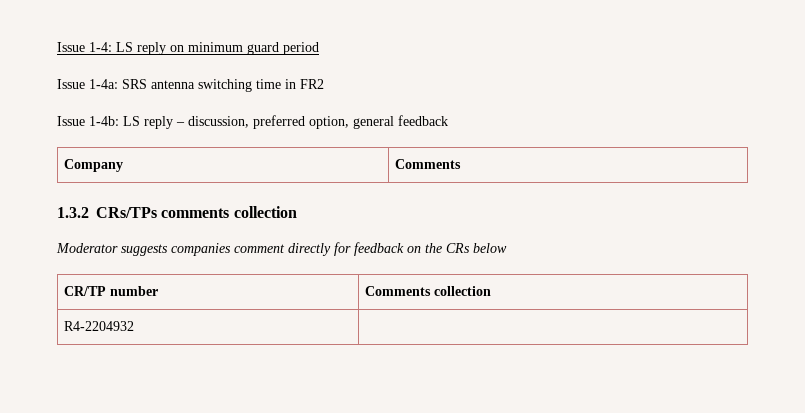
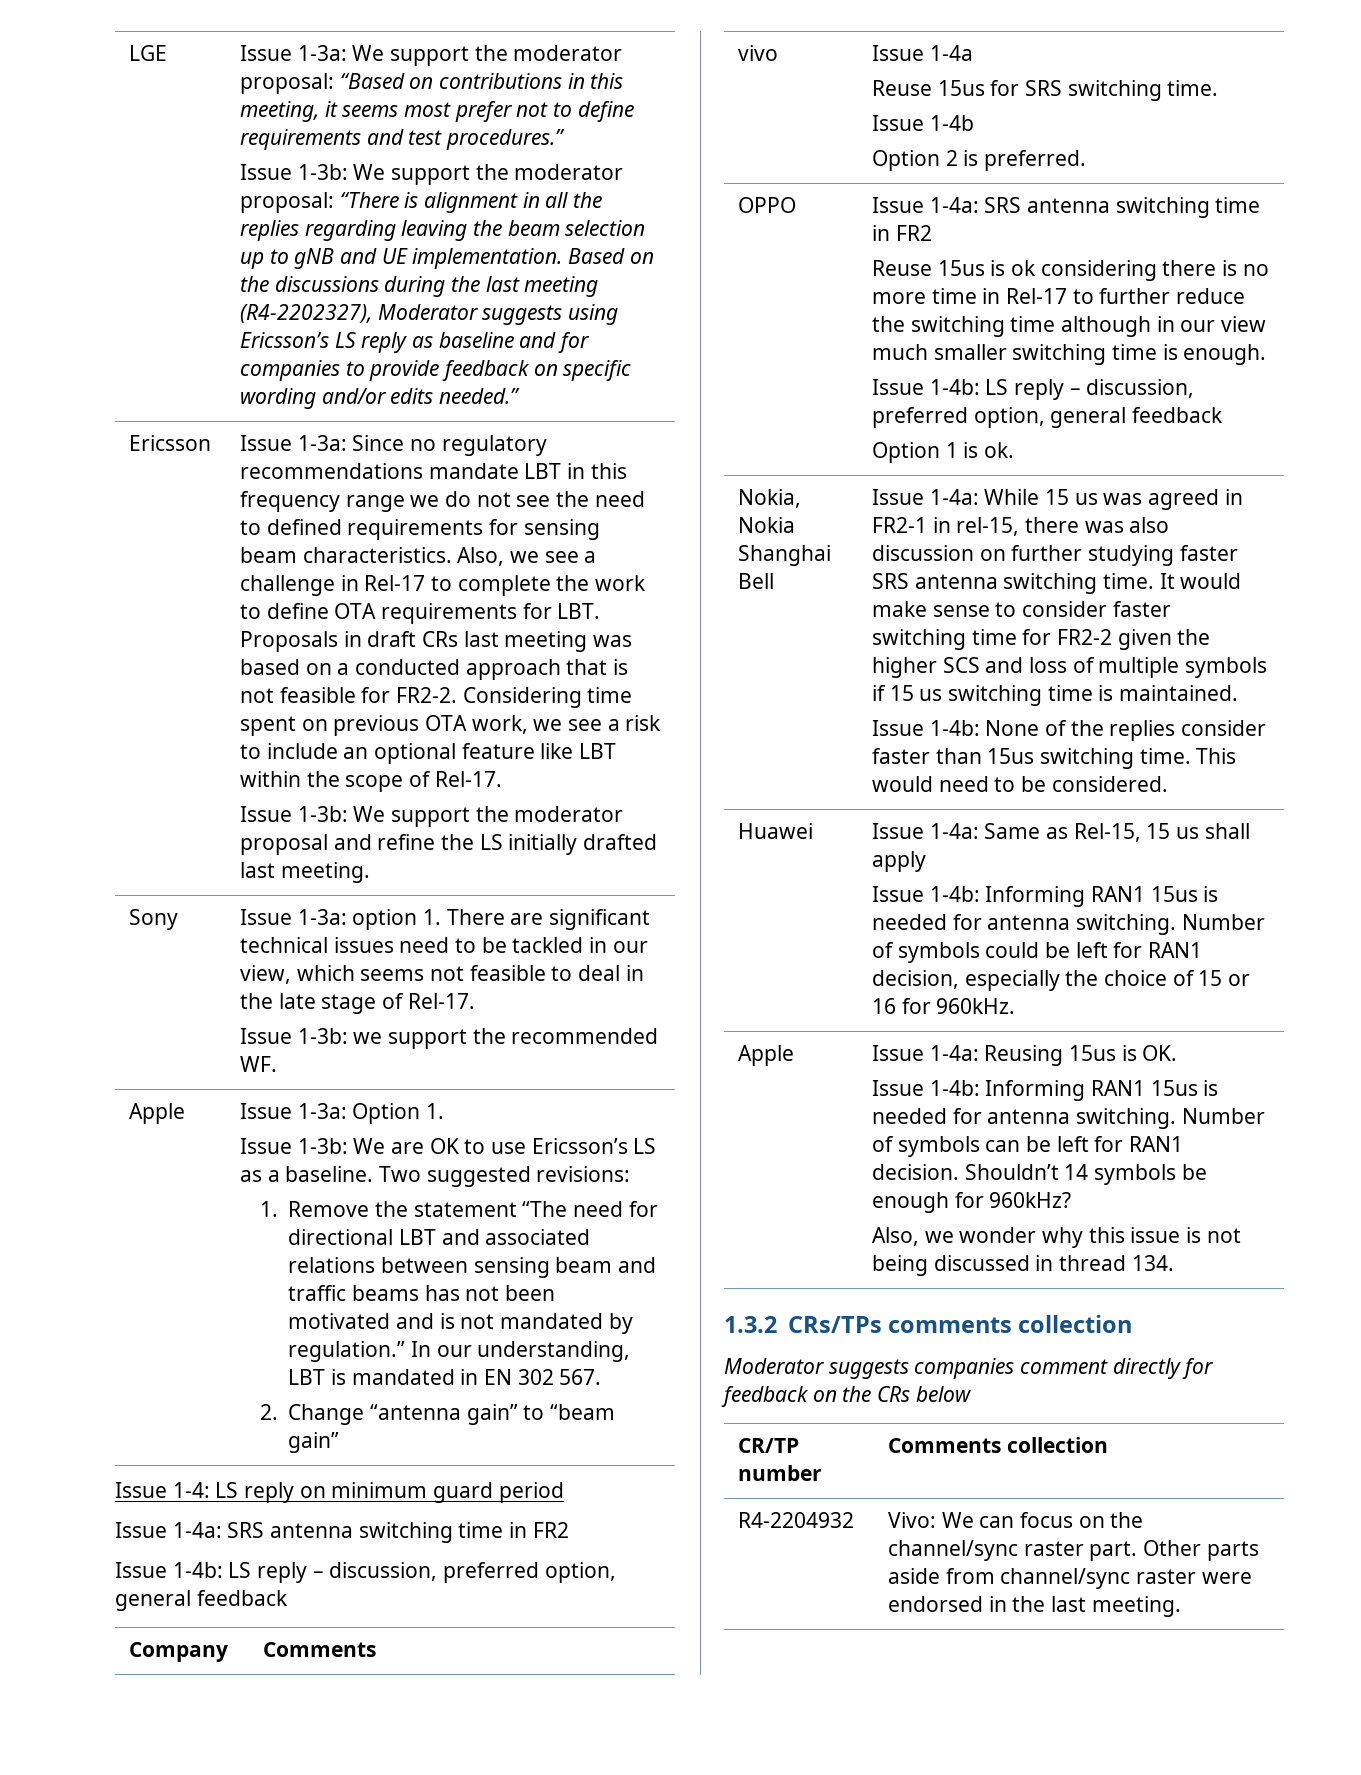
+ LGE | Issue 1-3a: We support the moderator proposal: “Based on contributions in this meeting, it seems most prefer not to define requirements and test procedures.”
+ Issue 1-3b: We support the moderator proposal: “There is alignment in all the replies regarding leaving the beam selection up to gNB and UE implementation. Based on the discussions during the last meeting (R4-2202327), Moderator suggests using Ericsson’s LS reply as baseline and for companies to provide feedback on specific wording and/or edits needed.”
+ Ericsson | Issue 1-3a: Since no regulatory recommendations mandate LBT in this frequency range we do not see the need to defined requirements for sensing beam characteristics. Also, we see a challenge in Rel-17 to complete the work to define OTA requirements for LBT. Proposals in draft CRs last meeting was based on a conducted approach that is not feasible for FR2-2. Considering time spent on previous OTA work, we see a risk to include an optional feature like LBT within the scope of Rel-17.
+ Issue 1-3b: We support the moderator proposal and refine the LS initially drafted last meeting.
+ Sony | Issue 1-3a: option 1. There are significant technical issues need to be tackled in our view, which seems not feasible to deal in the late stage of Rel-17.
+ Issue 1-3b: we support the recommended WF.
+ Apple | Issue 1-3a: Option 1.
+ Issue 1-3b: We are OK to use Ericsson’s LS as a baseline. Two suggested revisions:
+ 1. Remove the statement “The need for directional LBT and associated relations between sensing beam and traffic beams has not been motivated and is not mandated by regulation.” In our understanding, LBT is mandated in EN 302 567.
+ 2. Change “antenna gain” to “beam gain”
+ vivo | Issue 1-4a
+ Reuse 15us for SRS switching time.
+ Issue 1-4b
+ Option 2 is preferred.
+ OPPO | Issue 1-4a: SRS antenna switching time in FR2
+ Reuse 15us is ok considering there is no more time in Rel-17 to further reduce the switching time although in our view much smaller switching time is enough.
+ Issue 1-4b: LS reply – discussion, preferred option, general feedback
+ Option 1 is ok.
+ Nokia, Nokia Shanghai Bell | Issue 1-4a: While 15 us was agreed in FR2-1 in rel-15, there was also discussion on further studying faster SRS antenna switching time. It would make sense to consider faster switching time for FR2-2 given the higher SCS and loss of multiple symbols if 15 us switching time is maintained.
+ Issue 1-4b: None of the replies consider faster than 15us switching time. This would need to be considered.
+ Huawei | Issue 1-4a: Same as Rel-15, 15 us shall apply
+ Issue 1-4b: Informing RAN1 15us is needed for antenna switching. Number of symbols could be left for RAN1 decision, especially the choice of 15 or 16 for 960kHz.
+ Apple | Issue 1-4a: Reusing 15us is OK.
+ Issue 1-4b: Informing RAN1 15us is needed for antenna switching. Number of symbols can be left for RAN1 decision. Shouldn’t 14 symbols be enough for 960kHz?
+ Also, we wonder why this issue is not being discussed in thread 134.
- R4-2204932 |
+ R4-2204932 | Vivo: We can focus on the channel/sync raster part. Other parts aside from channel/sync raster were endorsed in the last meeting.

